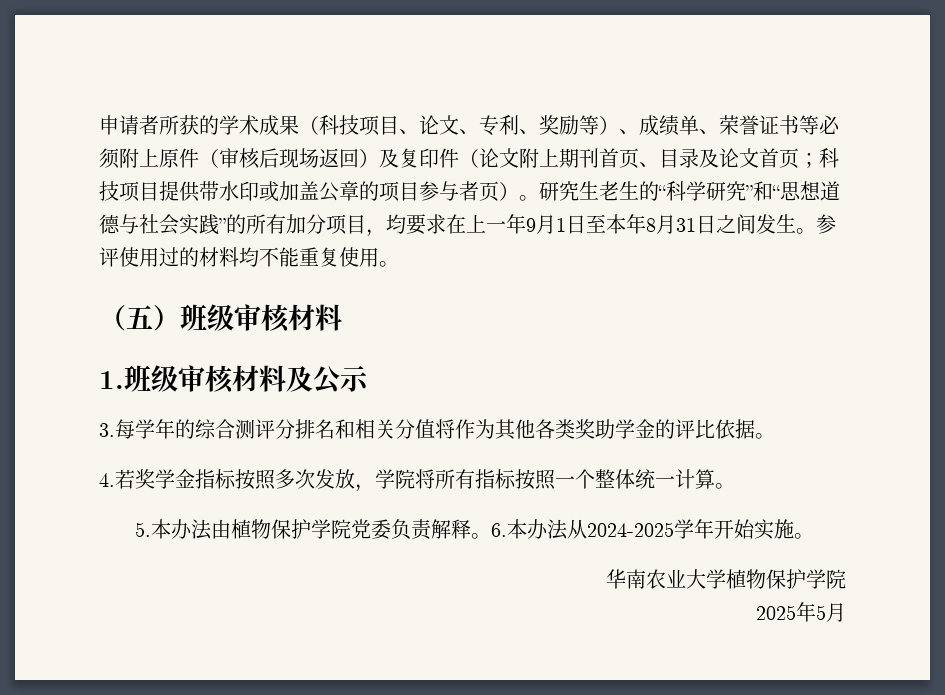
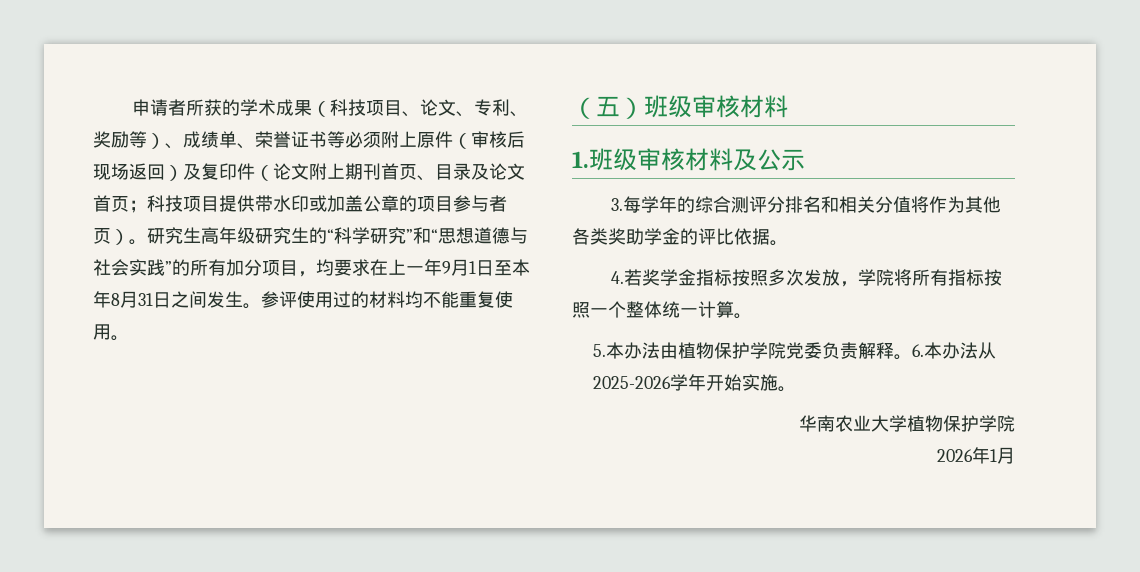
- 研究生老生的“科学研究”和“思想道德与社会实践”的所有加分项目，均要求在上一年9月1日至本年8月31日之间发生。
+ 研究生高年级研究生的“科学研究”和“思想道德与社会实践”的所有加分项目，均要求在上一年9月1日至本年8月31日之间发生。
- 6.本办法从2024-2025学年开始实施。
+ 6.本办法从2025-2026学年开始实施。
- 2025年5月
+ 2026年1月

